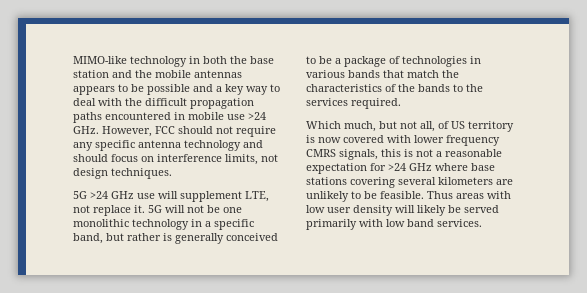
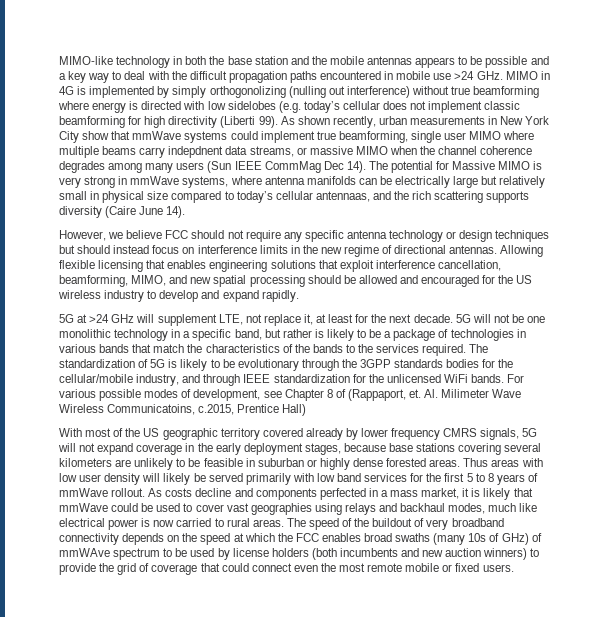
- MIMO-like technology in both the base station and the mobile antennas appears to be possible and a key way to deal with the difficult propagation paths encountered in mobile use >24 GHz. However, FCC should not require any specific antenna technology and should focus on interference limits, not design techniques.
- 5G >24 GHz use will supplement LTE, not replace it.
+ MIMO-like technology in both the base station and the mobile antennas appears to be possible and a key way to deal with the difficult propagation paths encountered in mobile use >24 GHz. MIMO in 4G is implemented by simply orthogonolizing (nulling out interference) without true beamforming where energy is directed with low sidelobes (e.g. today’s cellular does not implement classic beamforming for high directivity (Liberti 99). As shown recently, urban measurements in New York City show that mmWave systems could implement true beamforming, single user MIMO where multiple beams carry indepdnent data streams, or massive MIMO when the channel coherence degrades among many users (Sun IEEE CommMag Dec 14). The potential for Massive MIMO is very strong in mmWave systems, where antenna manifolds can be electrically large but relatively small in physical size compared to today’s cellular antennaas, and the rich scattering supports diversity (Caire June 14).
+ However, we believe FCC should not require any specific antenna technology or design techniques but should instead focus on interference limits in the new regime of directional antennas. Allowing flexible licensing that enables engineering solutions that exploit interference cancellation, beamforming, MIMO, and new spatial processing should be allowed and encouraged for the US wireless industry to develop and expand rapidly.
+ 5G at >24 GHz will supplement LTE, not replace it, at least for the next decade.
- 5G will not be one monolithic technology in a specific band, but rather is generally conceived to be a package of technologies in various bands that match the characteristics of the bands to the services required.
- Which much, but not all, of US territory is now covered with lower frequency CMRS signals, this is not a reasonable expectation for >24 GHz where base stations covering several kilometers are unlikely to be feasible.
+ 5G will not be one monolithic technology in a specific band, but rather is likely to be a package of technologies in various bands that match the characteristics of the bands to the services required. The standardization of 5G is likely to be evolutionary through the 3GPP standards bodies for the cellular/mobile industry, and through IEEE standardization for the unlicensed WiFi bands. For various possible modes of development, see Chapter 8 of (Rappaport, et. Al. Milimeter Wave Wireless Communicatoins, c.2015, Prentice Hall)
+ With most of the US geographic territory covered already by lower frequency CMRS signals, 5G will not expand coverage in the early deployment stages, because base stations covering several kilometers are unlikely to be feasible in suburban or highly dense forested areas.
- Thus areas with low user density will likely be served primarily with low band services.
+ Thus areas with low user density will likely be served primarily with low band services for the first 5 to 8 years of mmWave rollout. As costs decline and components perfected in a mass market, it is likely that mmWave could be used to cover vast geographies using relays and backhaul modes, much like electrical power is now carried to rural areas. The speed of the buildout of very broadband connectivity depends on the speed at which the FCC enables broad swaths (many 10s of GHz) of mmWAve spectrum to be used by license holders (both incumbents and new auction winners) to provide the grid of coverage that could connect even the most remote mobile or fixed users.

